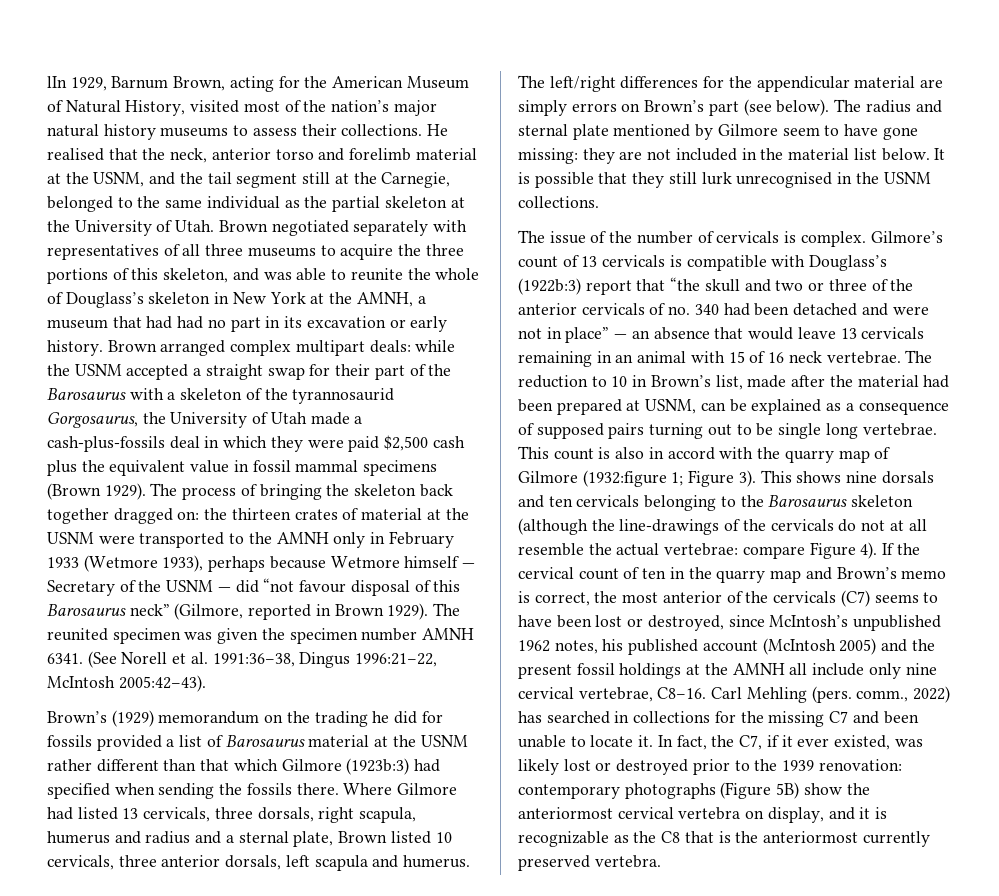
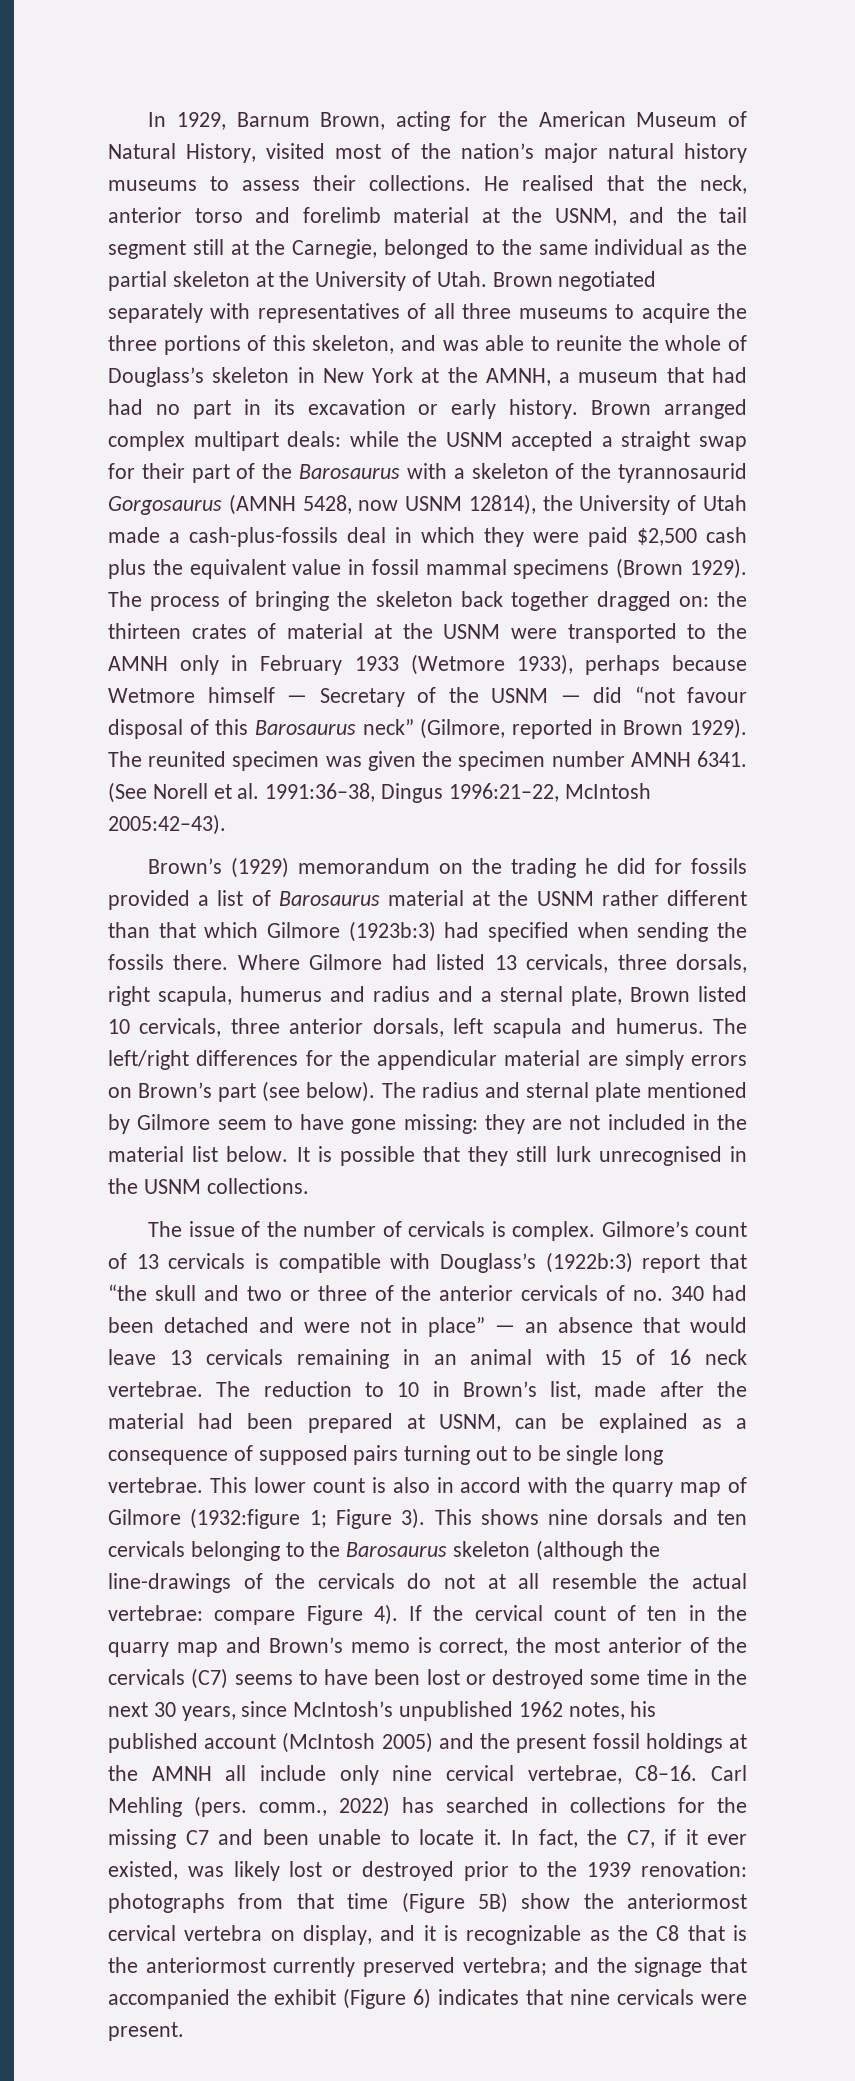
- lIn 1929, Barnum Brown, acting for the American Museum of Natural History, visited most of the nation’s major natural history museums to assess their collections.
+ In 1929, Barnum Brown, acting for the American Museum of Natural History, visited most of the nation’s major natural history museums to assess their collections.
- Brown arranged complex multipart deals: while the USNM accepted a straight swap for their part of the Barosaurus with a skeleton of the tyrannosaurid Gorgosaurus, the University of Utah made a cash-plus-fossils deal in which they were paid $2,500 cash plus the equivalent value in fossil mammal specimens (Brown 1929).
+ Brown arranged complex multipart deals: while the USNM accepted a straight swap for their part of the Barosaurus with a skeleton of the tyrannosaurid Gorgosaurus (AMNH 5428, now USNM 12814), the University of Utah made a cash-plus-fossils deal in which they were paid $2,500 cash plus the equivalent value in fossil mammal specimens (Brown 1929).
- This count is also in accord with the quarry map of Gilmore (1932:figure 1; Figure 3).
+ This lower count is also in accord with the quarry map of Gilmore (1932:figure 1; Figure 3).
- If the cervical count of ten in the quarry map and Brown’s memo is correct, the most anterior of the cervicals (C7) seems to have been lost or destroyed, since McIntosh’s unpublished 1962 notes, his published account (McIntosh 2005) and the present fossil holdings at the AMNH all include only nine cervical vertebrae, C8–16.
+ If the cervical count of ten in the quarry map and Brown’s memo is correct, the most anterior of the cervicals (C7) seems to have been lost or destroyed some time in the next 30 years, since McIntosh’s unpublished 1962 notes, his published account (McIntosh 2005) and the present fossil holdings at the AMNH all include only nine cervical vertebrae, C8–16.
- In fact, the C7, if it ever existed, was likely lost or destroyed prior to the 1939 renovation: contemporary photographs (Figure 5B) show the anteriormost cervical vertebra on display, and it is recognizable as the C8 that is the anteriormost currently preserved vertebra.
+ In fact, the C7, if it ever existed, was likely lost or destroyed prior to the 1939 renovation: photographs from that time (Figure 5B) show the anteriormost cervical vertebra on display, and it is recognizable as the C8 that is the anteriormost currently preserved vertebra; and the signage that accompanied the exhibit (Figure 6) indicates that nine cervicals were present.

